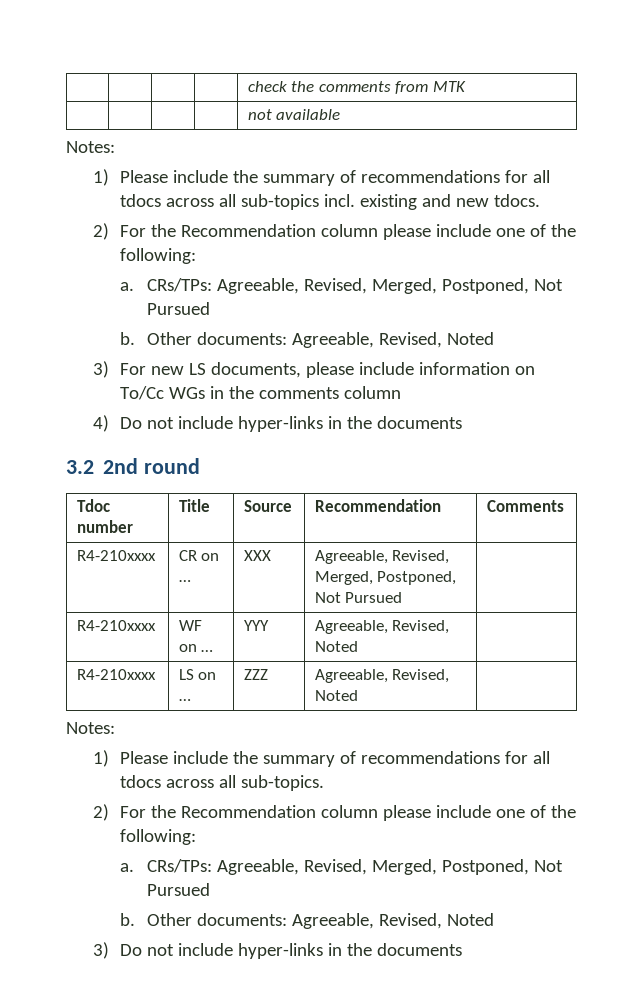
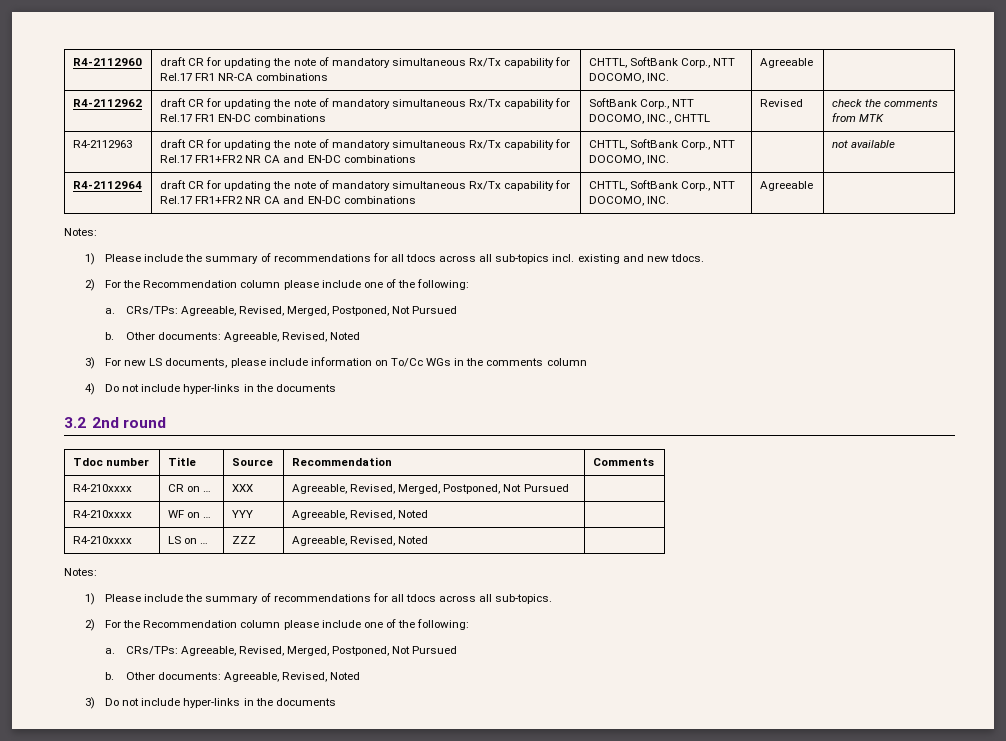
- | | | | check the comments from MTK
+ R4-2112960 | draft CR for updating the note of mandatory simultaneous Rx/Tx capability for Rel.17 FR1 NR-CA combinations | CHTTL, SoftBank Corp., NTT DOCOMO, INC. | Agreeable |
+ R4-2112962 | draft CR for updating the note of mandatory simultaneous Rx/Tx capability for Rel.17 FR1 EN-DC combinations | SoftBank Corp., NTT DOCOMO, INC., CHTTL | Revised | check the comments from MTK
- | | | | not available
+ R4-2112963 | draft CR for updating the note of mandatory simultaneous Rx/Tx capability for Rel.17 FR1+FR2 NR CA and EN-DC combinations | CHTTL, SoftBank Corp., NTT DOCOMO, INC. | | not available
+ R4-2112964 | draft CR for updating the note of mandatory simultaneous Rx/Tx capability for Rel.17 FR1+FR2 NR CA and EN-DC combinations | CHTTL, SoftBank Corp., NTT DOCOMO, INC. | Agreeable |

